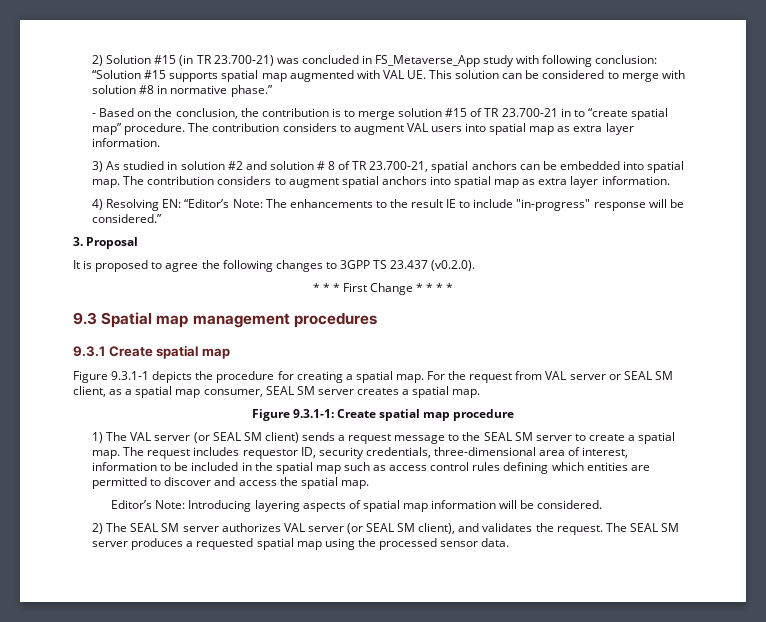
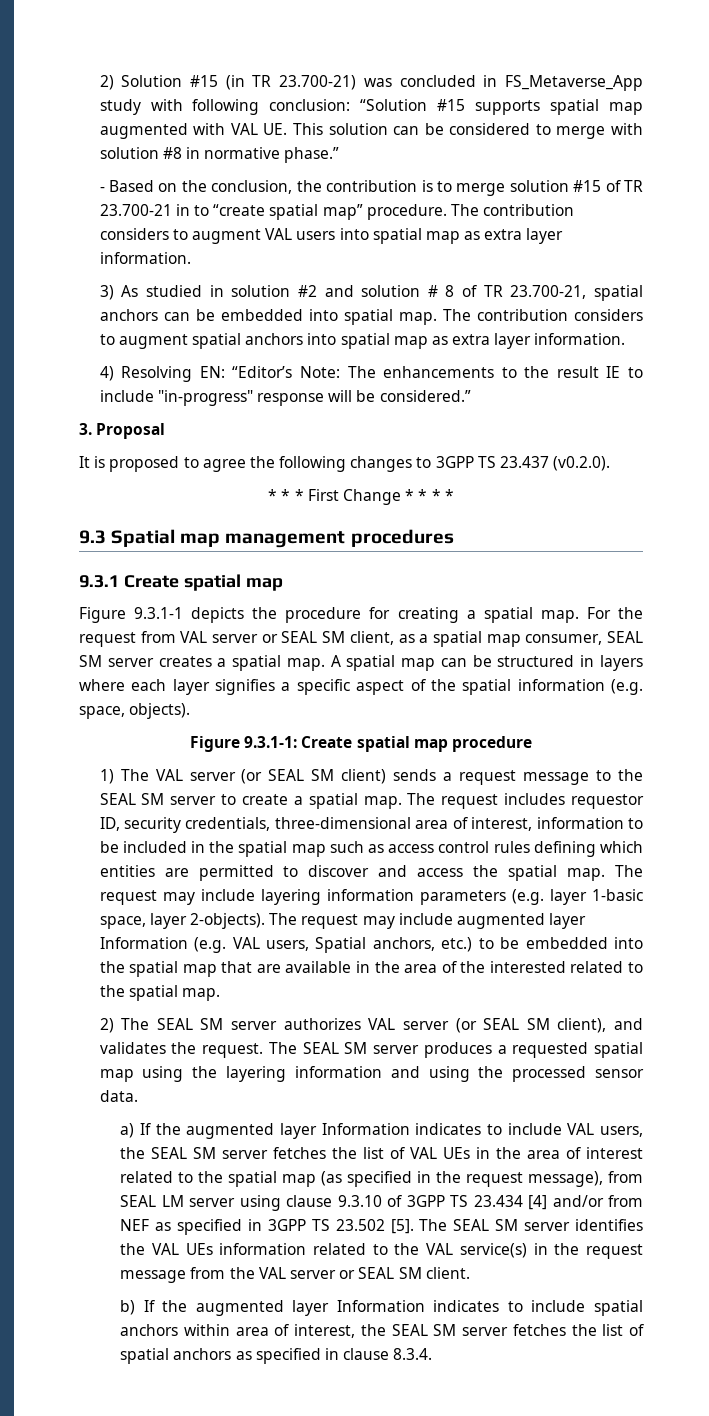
+ A spatial map can be structured in layers where each layer signifies a specific aspect of the spatial information (e.g. space, objects).
- The request includes requestor ID, security credentials, three-dimensional area of interest, information to be included in the spatial map such as access control rules defining which entities are permitted to discover and access the spatial map.
- Editor’s Note: Introducing layering aspects of spatial map information will be considered.
+ The request includes requestor ID, security credentials, three-dimensional area of interest, information to be included in the spatial map such as access control rules defining which entities are permitted to discover and access the spatial map. The request may include layering information parameters (e.g. layer 1-basic space, layer 2-objects). The request may include augmented layer Information (e.g. VAL users, Spatial anchors, etc.) to be embedded into the spatial map that are available in the area of the interested related to the spatial map.
- The SEAL SM server produces a requested spatial map using the processed sensor data.
+ The SEAL SM server produces a requested spatial map using the layering information and using the processed sensor data.
+ a) If the augmented layer Information indicates to include VAL users, the SEAL SM server fetches the list of VAL UEs in the area of interest related to the spatial map (as specified in the request message), from SEAL LM server using clause 9.3.10 of 3GPP TS 23.434 [4] and/or from NEF as specified in 3GPP TS 23.502 [5]. The SEAL SM server identifies the VAL UEs information related to the VAL service(s) in the request message from the VAL server or SEAL SM client.
+ b) If the augmented layer Information indicates to include spatial anchors within area of interest, the SEAL SM server fetches the list of spatial anchors as specified in clause 8.3.4.

